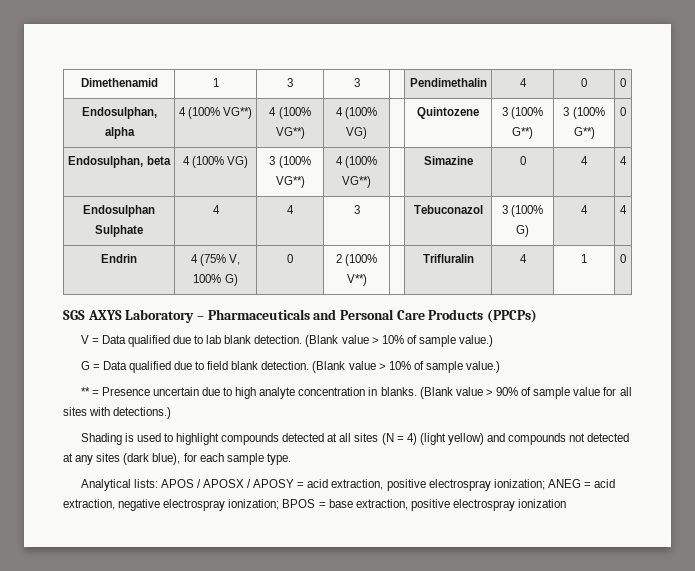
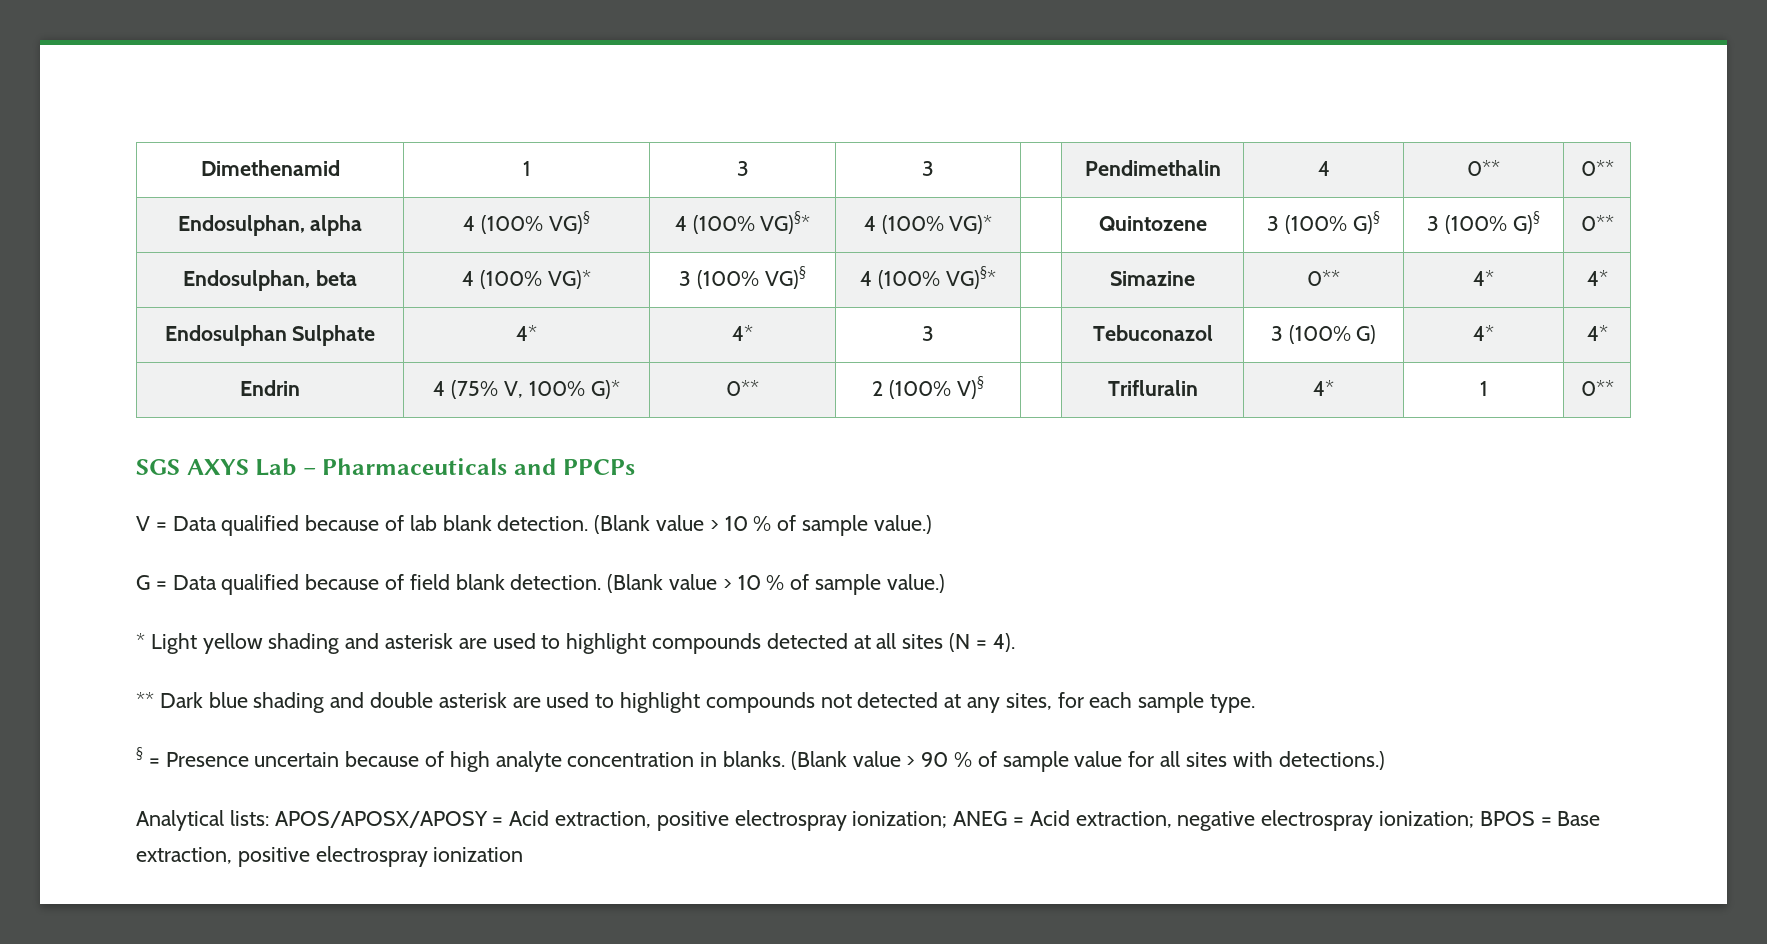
- Dimethenamid | 1 | 3 | 3 | | Pendimethalin | 4 | 0 | 0
+ Dimethenamid | 1 | 3 | 3 | | Pendimethalin | 4 | 0** | 0**
- Endosulphan, alpha | 4 (100% VG**) | 4 (100% VG**) | 4 (100% VG) | | Quintozene | 3 (100% G**) | 3 (100% G**) | 0
+ Endosulphan, alpha | 4 (100% VG)§ | 4 (100% VG)§* | 4 (100% VG)* | | Quintozene | 3 (100% G)§ | 3 (100% G)§ | 0**
- Endosulphan, beta | 4 (100% VG) | 3 (100% VG**) | 4 (100% VG**) | | Simazine | 0 | 4 | 4
+ Endosulphan, beta | 4 (100% VG)* | 3 (100% VG)§ | 4 (100% VG)§* | | Simazine | 0** | 4* | 4*
- Endosulphan Sulphate | 4 | 4 | 3 | | Tebuconazol | 3 (100% G) | 4 | 4
+ Endosulphan Sulphate | 4* | 4* | 3 | | Tebuconazol | 3 (100% G) | 4* | 4*
- Endrin | 4 (75% V, 100% G) | 0 | 2 (100% V**) | | Trifluralin | 4 | 1 | 0
+ Endrin | 4 (75% V, 100% G)* | 0** | 2 (100% V)§ | | Trifluralin | 4* | 1 | 0**
- SGS AXYS Laboratory – Pharmaceuticals and Personal Care Products (PPCPs)
+ SGS AXYS Lab – Pharmaceuticals and PPCPs
- V = Data qualified due to lab blank detection. (Blank value > 10% of sample value.)
+ V = Data qualified because of lab blank detection. (Blank value > 10 % of sample value.)
- G = Data qualified due to field blank detection. (Blank value > 10% of sample value.)
- ** = Presence uncertain due to high analyte concentration in blanks. (Blank value > 90% of sample value for all sites with detections.)
- Shading is used to highlight compounds detected at all sites (N = 4) (light yellow) and compounds not detected at any sites (dark blue), for each sample type.
+ G = Data qualified because of field blank detection. (Blank value > 10 % of sample value.)
+ * Light yellow shading and asterisk are used to highlight compounds detected at all sites (N = 4).
+ ** Dark blue shading and double asterisk are used to highlight compounds not detected at any sites, for each sample type.
- Analytical lists: APOS / APOSX / APOSY = acid extraction, positive electrospray ionization; ANEG = acid extraction, negative electrospray ionization; BPOS = base extraction, positive electrospray ionization
+ § = Presence uncertain because of high analyte concentration in blanks. (Blank value > 90 % of sample value for all sites with detections.)
+ Analytical lists: APOS/APOSX/APOSY = Acid extraction, positive electrospray ionization; ANEG = Acid extraction, negative electrospray ionization; BPOS = Base extraction, positive electrospray ionization

